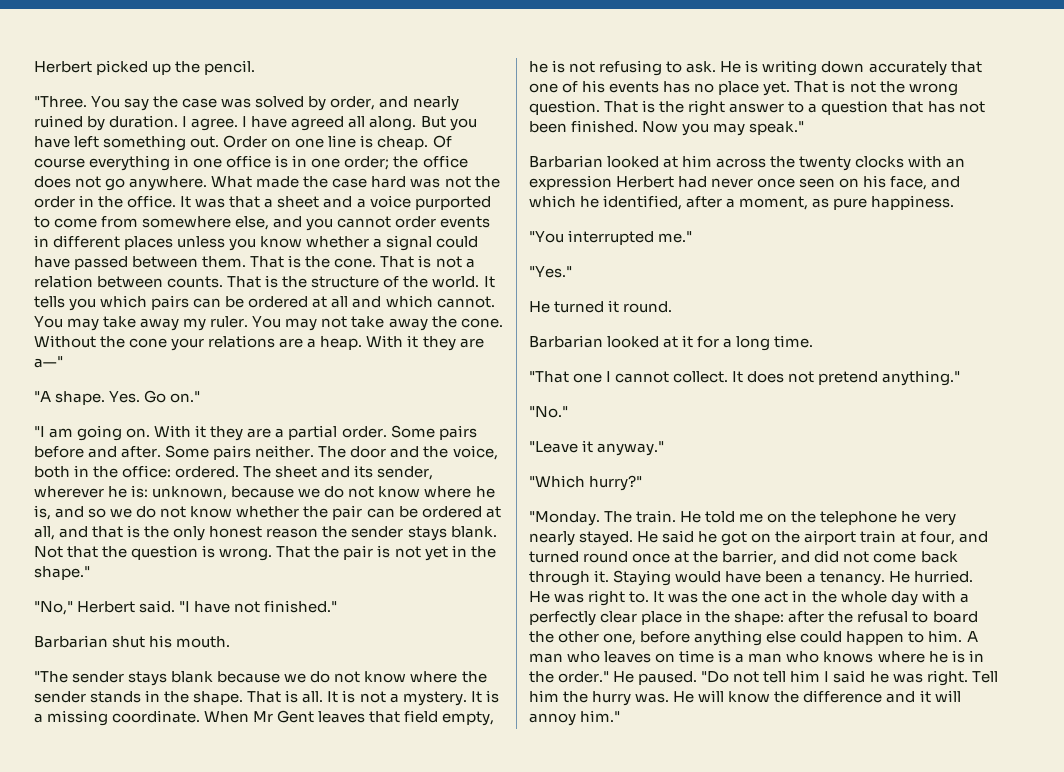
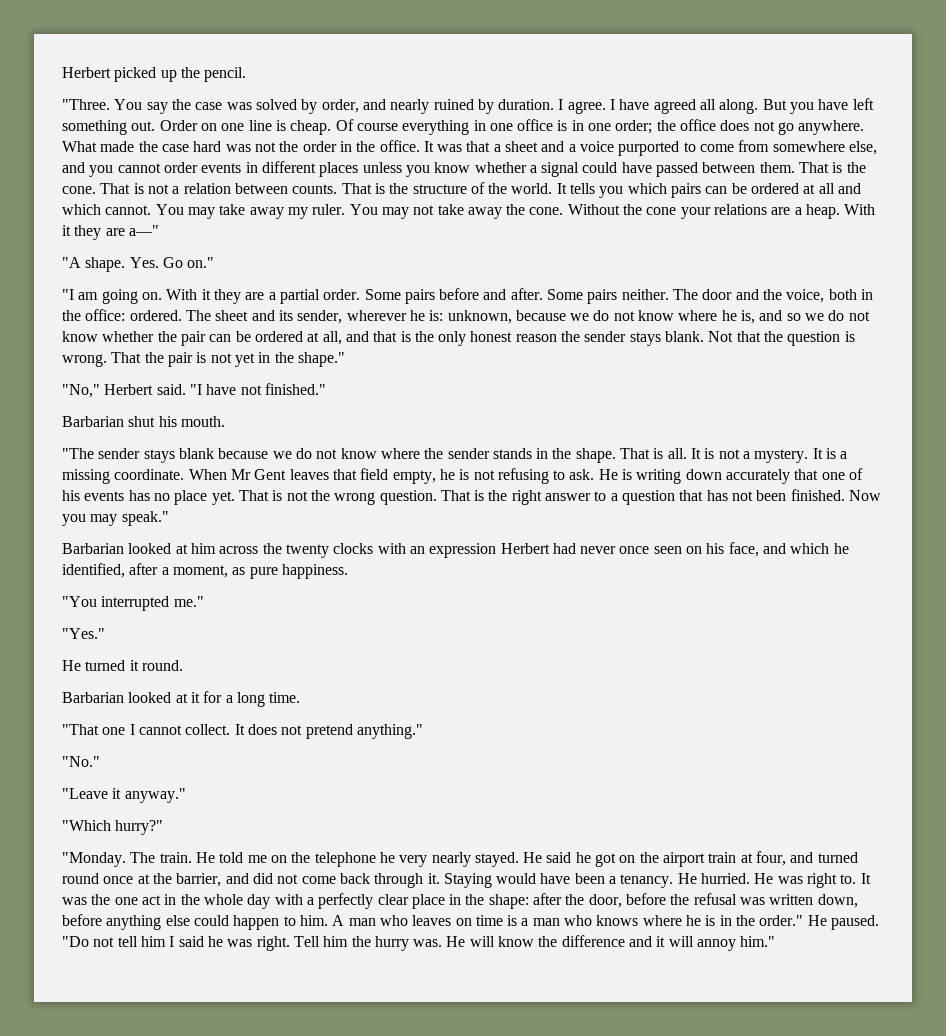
- It was the one act in the whole day with a perfectly clear place in the shape: after the refusal to board the other one, before anything else could happen to him.
+ It was the one act in the whole day with a perfectly clear place in the shape: after the door, before the refusal was written down, before anything else could happen to him.

